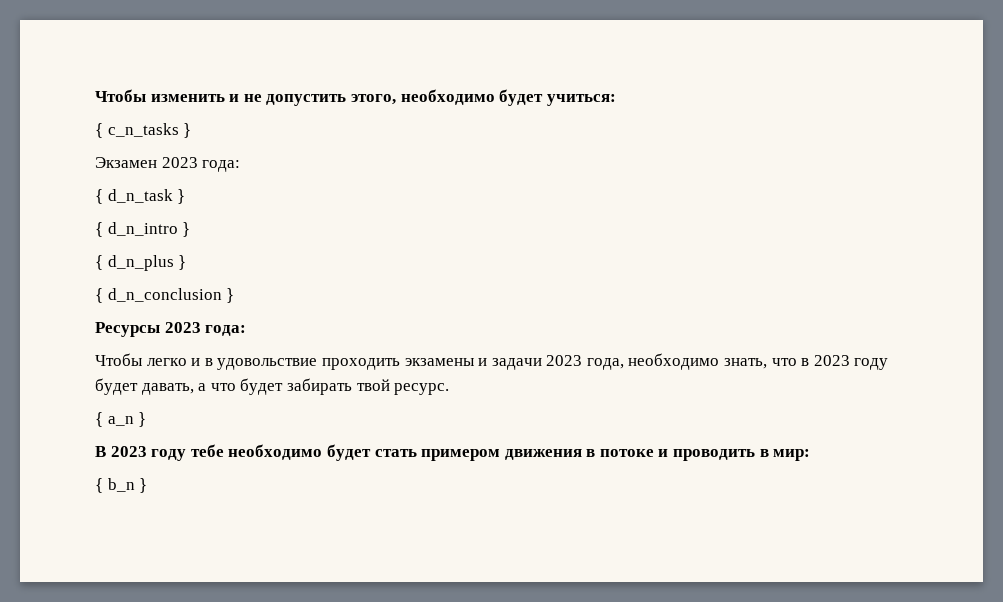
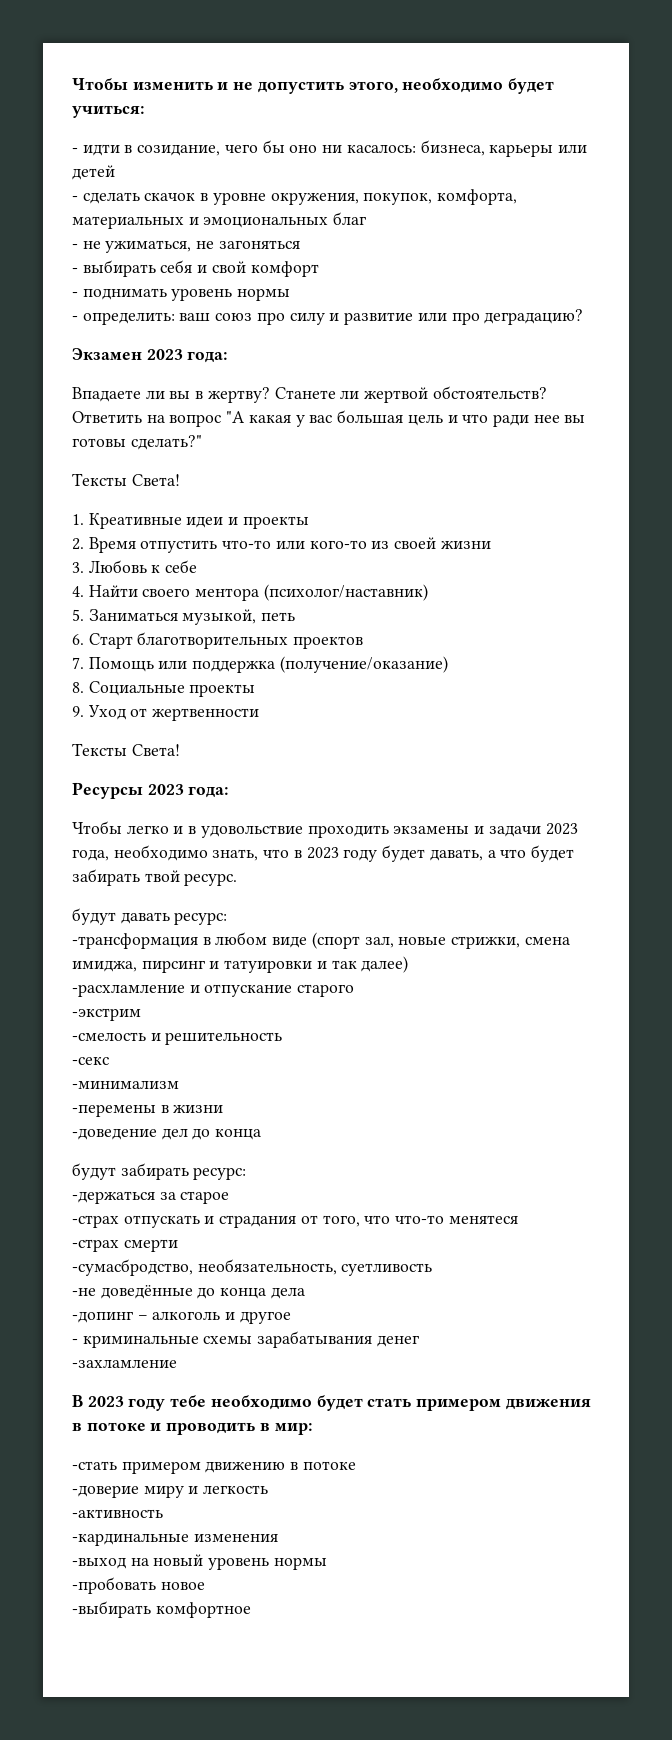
- { c_n_tasks }
+ - идти в созидание, чего бы оно ни касалось: бизнеса, карьеры или детей
+ - сделать скачок в уровне окружения, покупок, комфорта, материальных и эмоциональных благ
+ - не ужиматься, не загоняться
+ - выбирать себя и свой комфорт
+ - поднимать уровень нормы
+ - определить: ваш союз про силу и развитие или про деградацию?
  Экзамен 2023 года:
- { d_n_task }
- { d_n_intro }
- { d_n_plus }
- { d_n_conclusion }
+ Впадаете ли вы в жертву? Станете ли жертвой обстоятельств? Ответить на вопрос "А какая у вас большая цель и что ради нее вы готовы сделать?"
+ Тексты Света!
+ 1. Креативные идеи и проекты
+ 2. Время отпустить что-то или кого-то из своей жизни
+ 3. Любовь к себе
+ 4. Найти своего ментора (психолог/наставник)
+ 5. Заниматься музыкой, петь
+ 6. Старт благотворительных проектов
+ 7. Помощь или поддержка (получение/оказание)
+ 8. Социальные проекты
+ 9. Уход от жертвенности
+ Тексты Света!
- { a_n }
+ будут давать ресурс:
+ -трансформация в любом виде (спорт зал, новые стрижки, смена имиджа, пирсинг и татуировки и так далее)
+ -расхламление и отпускание старого
+ -экстрим
+ -смелость и решительность
+ -секс
+ -минимализм
+ -перемены в жизни
+ -доведение дел до конца
+ будут забирать ресурс:
+ -держаться за старое
+ -страх отпускать и страдания от того, что что-то менятеся
+ -страх смерти
+ -сумасбродство, необязательность, суетливость
+ -не доведённые до конца дела
+ -допинг – алкоголь и другое
+ - криминальные схемы зарабатывания денег
+ -захламление
- { b_n }
+ -стать примером движению в потоке
+ -доверие миру и легкость
+ -активность
+ -кардинальные изменения
+ -выход на новый уровень нормы
+ -пробовать новое
+ -выбирать комфортное

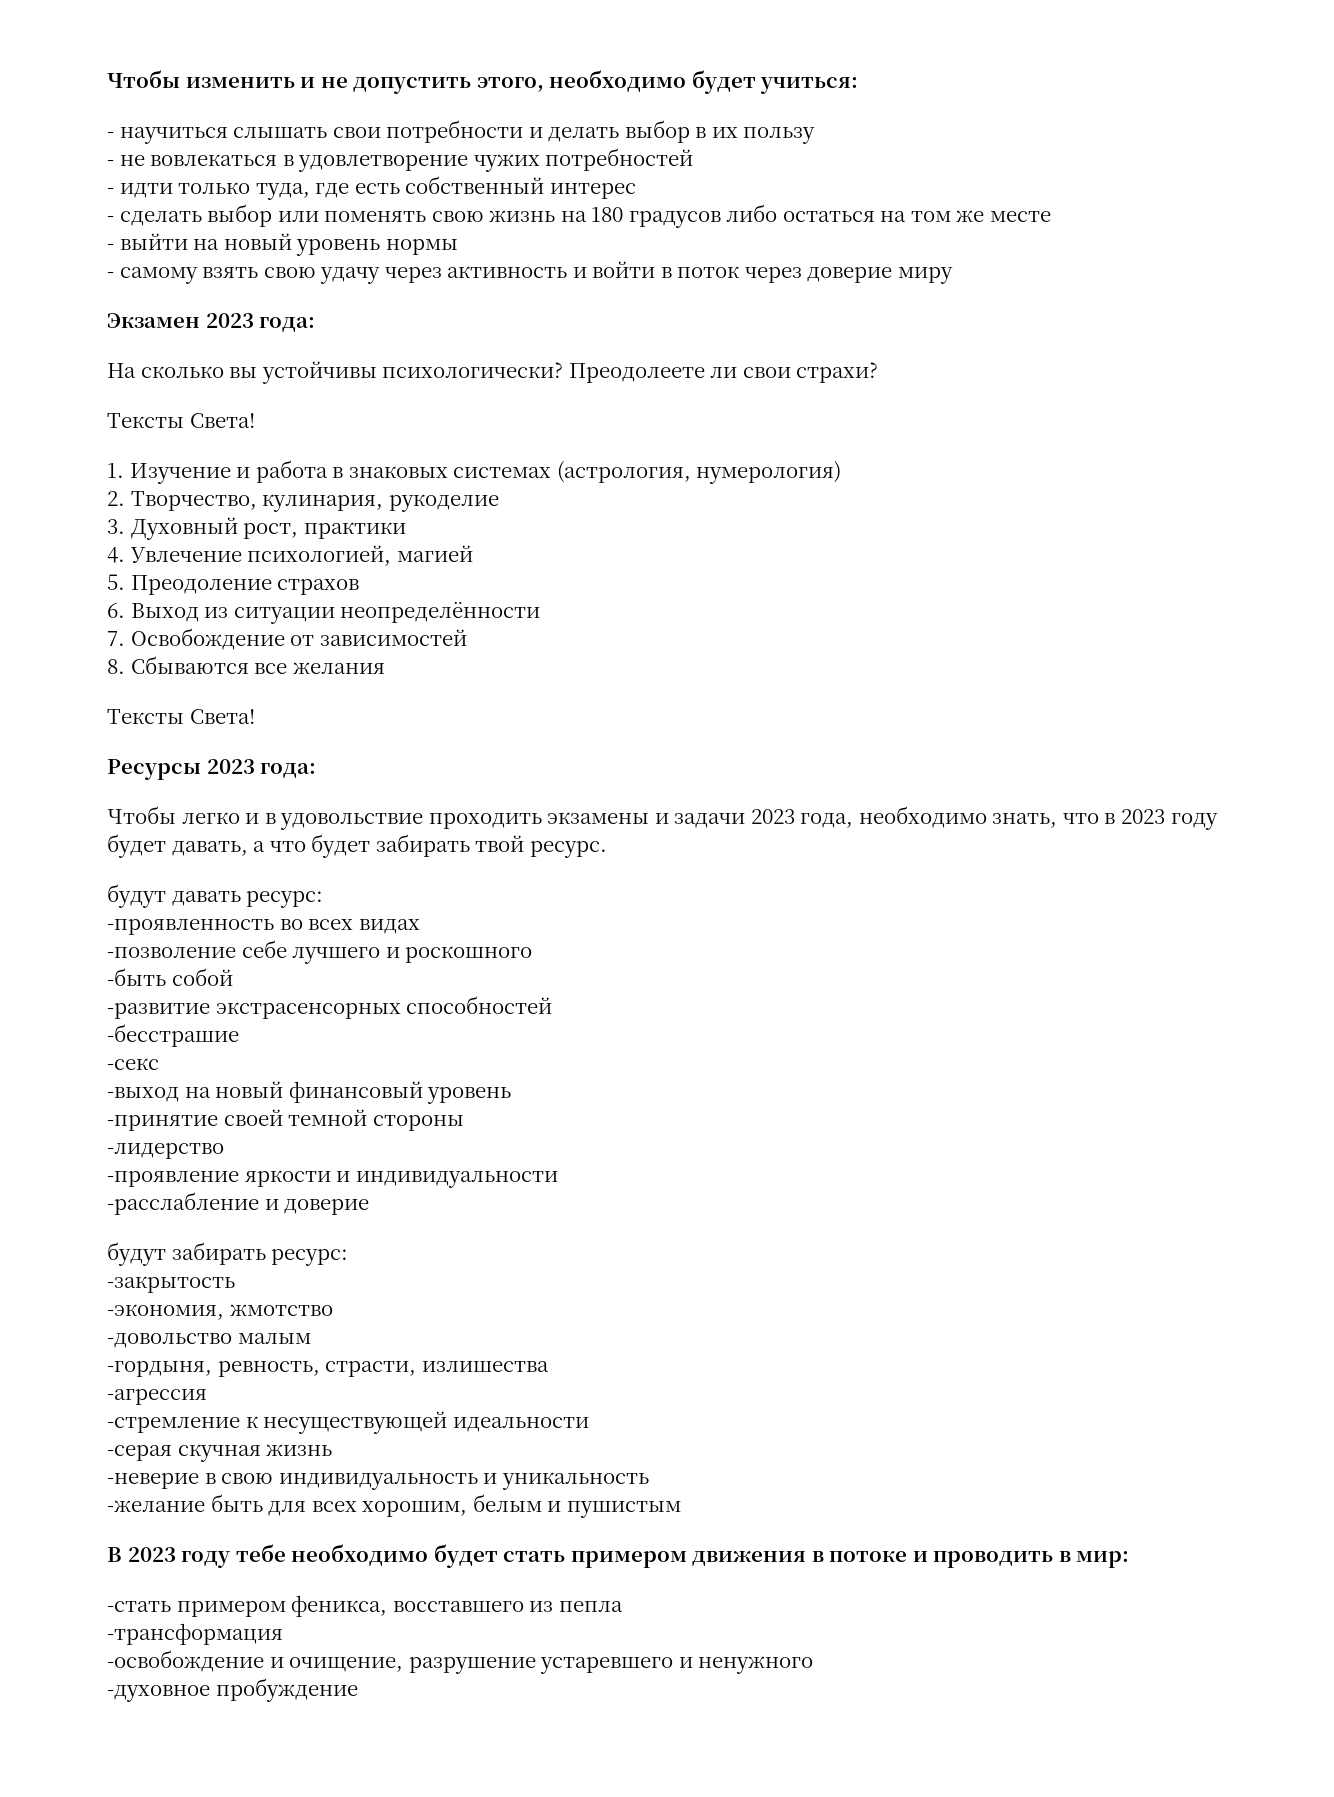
- - идти в созидание, чего бы оно ни касалось: бизнеса, карьеры или детей
- - сделать скачок в уровне окружения, покупок, комфорта, материальных и эмоциональных благ
- - не ужиматься, не загоняться
- - выбирать себя и свой комфорт
- - поднимать уровень нормы
- - определить: ваш союз про силу и развитие или про деградацию?
+ - научиться слышать свои потребности и делать выбор в их пользу
+ - не вовлекаться в удовлетворение чужих потребностей
+ - идти только туда, где есть собственный интерес
+ - сделать выбор или поменять свою жизнь на 180 градусов либо остаться на том же месте
+ - выйти на новый уровень нормы
+ - самому взять свою удачу через активность и войти в поток через доверие миру
  Экзамен 2023 года:
- Впадаете ли вы в жертву? Станете ли жертвой обстоятельств? Ответить на вопрос "А какая у вас большая цель и что ради нее вы готовы сделать?"
+ На сколько вы устойчивы психологически? Преодолеете ли свои страхи?
  Тексты Света!
- 1. Креативные идеи и проекты
- 2. Время отпустить что-то или кого-то из своей жизни
- 3. Любовь к себе
- 4. Найти своего ментора (психолог/наставник)
- 5. Заниматься музыкой, петь
- 6. Старт благотворительных проектов
- 7. Помощь или поддержка (получение/оказание)
- 8. Социальные проекты
- 9. Уход от жертвенности
+ 1. Изучение и работа в знаковых системах (астрология, нумерология)
+ 2. Творчество, кулинария, рукоделие
+ 3. Духовный рост, практики
+ 4. Увлечение психологией, магией
+ 5. Преодоление страхов
+ 6. Выход из ситуации неопределённости
+ 7. Освобождение от зависимостей
+ 8. Сбываются все желания
- -трансформация в любом виде (спорт зал, новые стрижки, смена имиджа, пирсинг и татуировки и так далее)
- -расхламление и отпускание старого
- -экстрим
- -смелость и решительность
+ -проявленность во всех видах
+ -позволение себе лучшего и роскошного
+ -быть собой
+ -развитие экстрасенсорных способностей
+ -бесстрашие
  -секс
- -минимализм
- -перемены в жизни
- -доведение дел до конца
+ -выход на новый финансовый уровень
+ -принятие своей темной стороны
+ -лидерство
+ -проявление яркости и индивидуальности
+ -расслабление и доверие
  будут забирать ресурс:
- -держаться за старое
- -страх отпускать и страдания от того, что что-то менятеся
- -страх смерти
- -сумасбродство, необязательность, суетливость
- -не доведённые до конца дела
- -допинг – алкоголь и другое
- - криминальные схемы зарабатывания денег
- -захламление
+ -закрытость
+ -экономия, жмотство
+ -довольство малым
+ -гордыня, ревность, страсти, излишества
+ -агрессия
+ -стремление к несуществующей идеальности
+ -серая скучная жизнь
+ -неверие в свою индивидуальность и уникальность
+ -желание быть для всех хорошим, белым и пушистым
- -стать примером движению в потоке
- -доверие миру и легкость
- -активность
- -кардинальные изменения
- -выход на новый уровень нормы
- -пробовать новое
- -выбирать комфортное
+ -стать примером феникса, восставшего из пепла
+ -трансформация
+ -освобождение и очищение, разрушение устаревшего и ненужного
+ -духовное пробуждение

